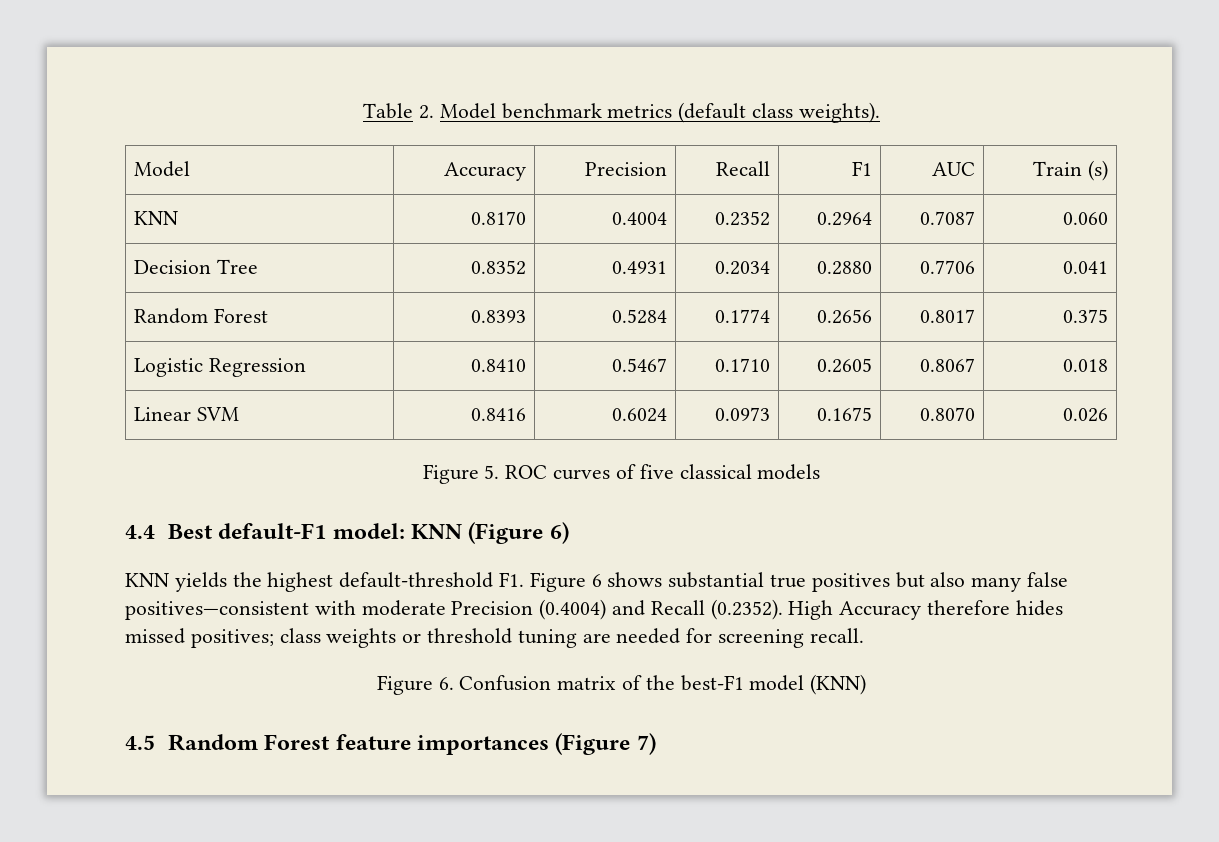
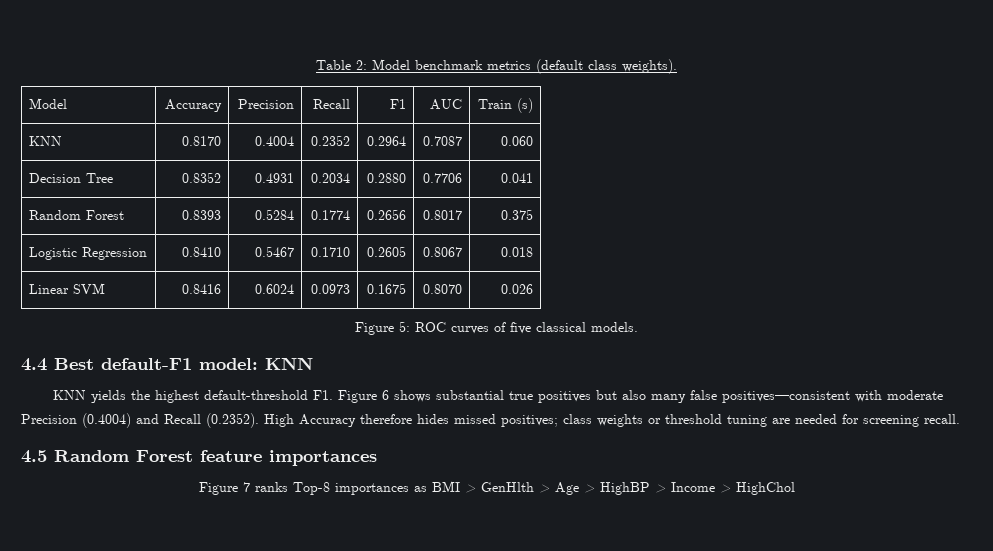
- Table 2. Model benchmark metrics (default class weights).
+ Table 2: Model benchmark metrics (default class weights).
- Figure 5. ROC curves of five classical models
+ Figure 5: ROC curves of five classical models.
- 4.4 Best default-F1 model: KNN (Figure 6)
+ 4.4 Best default-F1 model: KNN
- Figure 6. Confusion matrix of the best-F1 model (KNN)
- 4.5 Random Forest feature importances (Figure 7)
+ 4.5 Random Forest feature importances
+ Figure 7 ranks Top-8 importances as BMI > GenHlth > Age > HighBP > Income > HighChol

